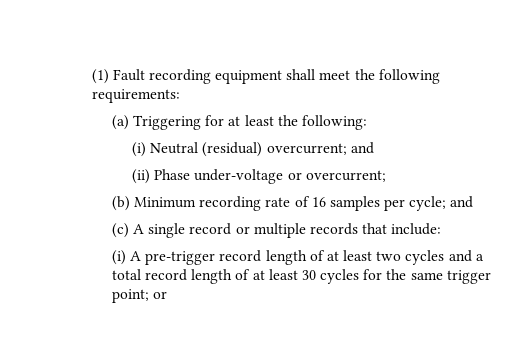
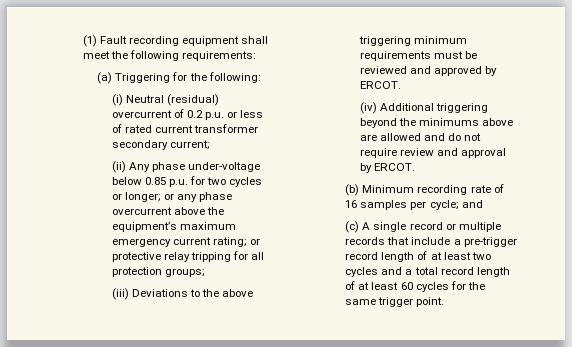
- (a) Triggering for at least the following:
+ (a) Triggering for the following:
- (i) Neutral (residual) overcurrent; and
- (ii) Phase under-voltage or overcurrent;
+ (i) Neutral (residual) overcurrent of 0.2 p.u. or less of rated current transformer secondary current;
+ (ii) Any phase under-voltage below 0.85 p.u. for two cycles or longer; or any phase overcurrent above the equipment’s maximum emergency current rating; or protective relay tripping for all protection groups;
+ (iii) Deviations to the above triggering minimum requirements must be reviewed and approved by ERCOT.
+ (iv) Additional triggering beyond the minimums above are allowed and do not require review and approval by ERCOT.
- (c) A single record or multiple records that include:
- (i) A pre-trigger record length of at least two cycles and a total record length of at least 30 cycles for the same trigger point; or
+ (c) A single record or multiple records that include a pre-trigger record length of at least two cycles and a total record length of at least 60 cycles for the same trigger point.

